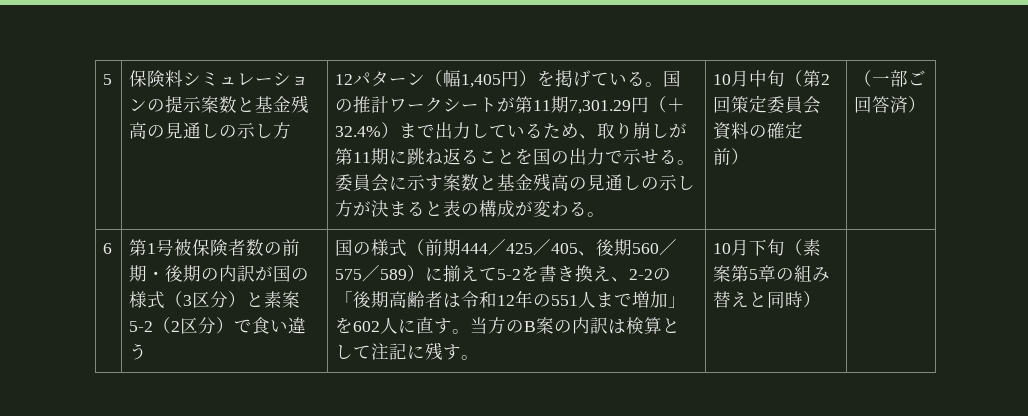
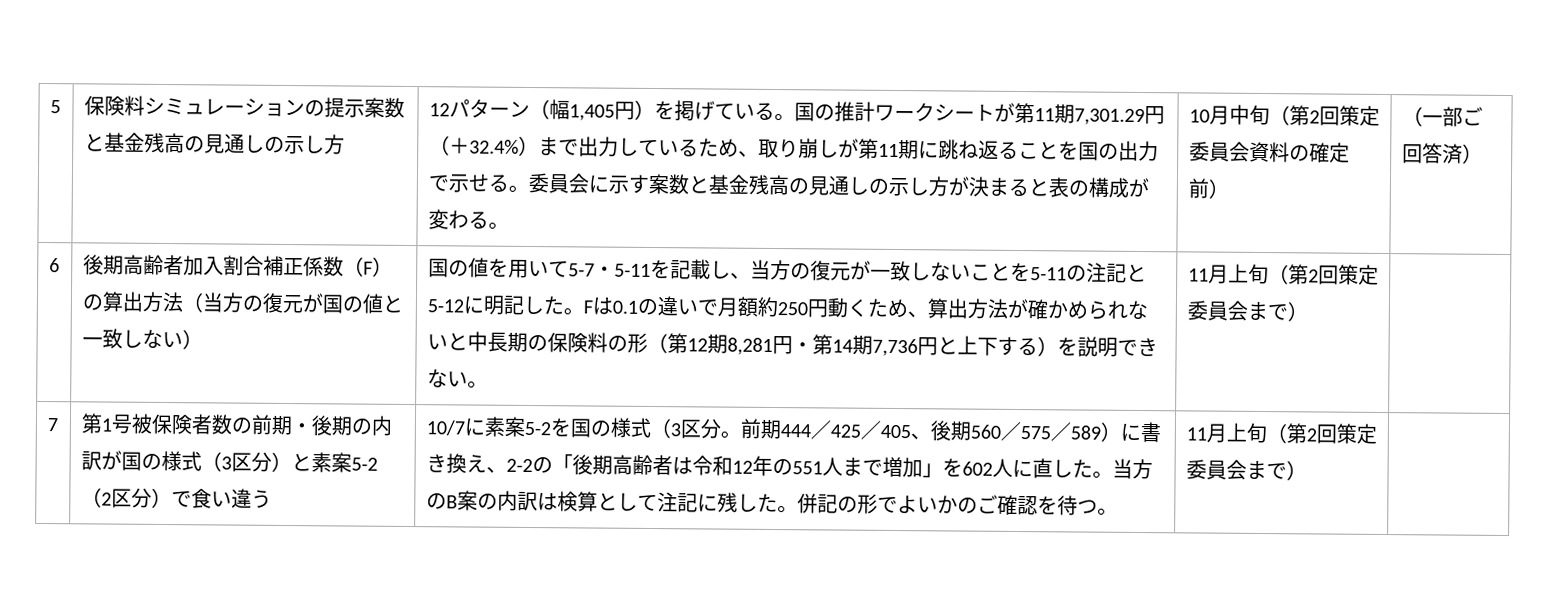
+ 後期高齢者加入割合補正係数（F）の算出方法（当方の復元が国の値と一致しない） | 国の値を用いて5-7・5-11を記載し、当方の復元が一致しないことを5-11の注記と5-12に明記した。Fは0.1の違いで月額約250円動くため、算出方法が確かめられないと中長期の保険料の形（第12期8,281円・第14期7,736円と上下する）を説明できない。 | 11月上旬（第2回策定委員会まで） |
+ 7
- 国の様式（前期444／425／405、後期560／575／589）に揃えて5-2を書き換え、2-2の「後期高齢者は令和12年の551人まで増加」を602人に直す。
+ 10/7に素案5-2を国の様式（3区分。前期444／425／405、後期560／575／589）に書き換え、2-2の「後期高齢者は令和12年の551人まで増加」を602人に直した。
- 当方のB案の内訳は検算として注記に残す。 | 10月下旬（素案第5章の組み替えと同時）
+ 当方のB案の内訳は検算として注記に残した。併記の形でよいかのご確認を待つ。 | 11月上旬（第2回策定委員会まで）

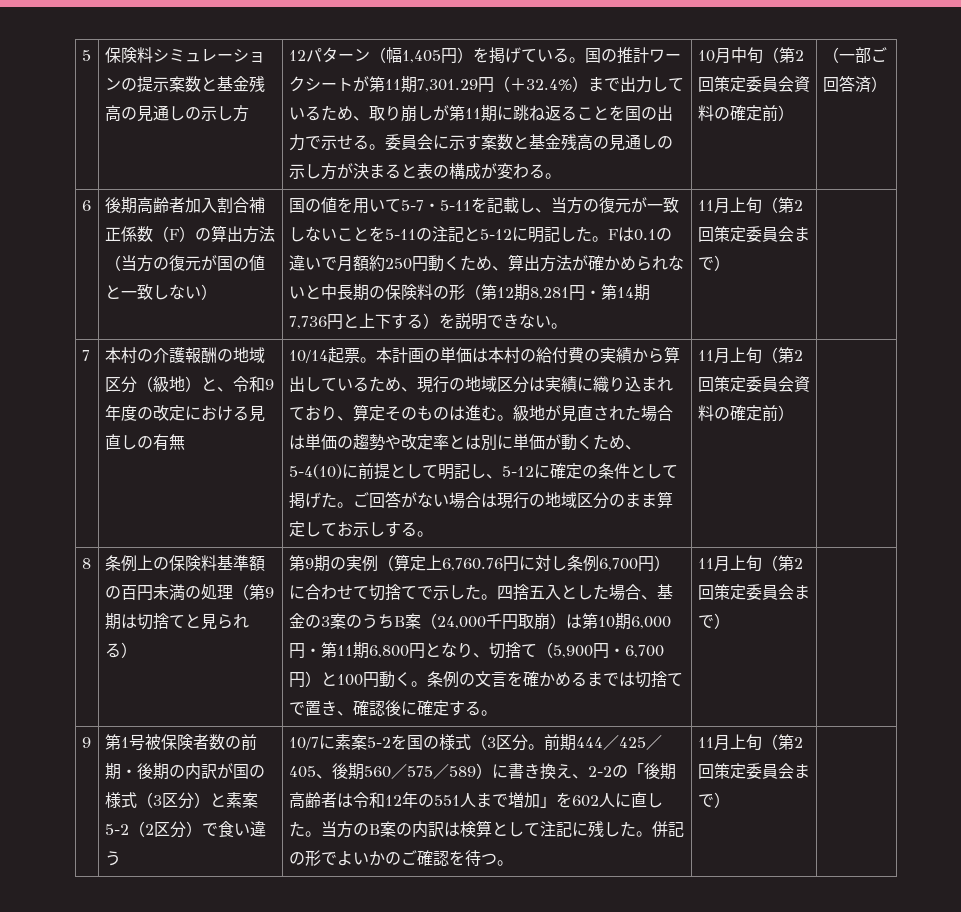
+ 本村の介護報酬の地域区分（級地）と、令和9年度の改定における見直しの有無 | 10/14起票。本計画の単価は本村の給付費の実績から算出しているため、現行の地域区分は実績に織り込まれており、算定そのものは進む。級地が見直された場合は単価の趨勢や改定率とは別に単価が動くため、5-4(10)に前提として明記し、5-12に確定の条件として掲げた。ご回答がない場合は現行の地域区分のまま算定してお示しする。 | 11月上旬（第2回策定委員会資料の確定前） |
+ 8 | 条例上の保険料基準額の百円未満の処理（第9期は切捨てと見られる） | 第9期の実例（算定上6,760.76円に対し条例6,700円）に合わせて切捨てで示した。四捨五入とした場合、基金の3案のうちB案（24,000千円取崩）は第10期6,000円・第11期6,800円となり、切捨て（5,900円・6,700円）と100円動く。条例の文言を確かめるまでは切捨てで置き、確認後に確定する。 | 11月上旬（第2回策定委員会まで） |
+ 9

